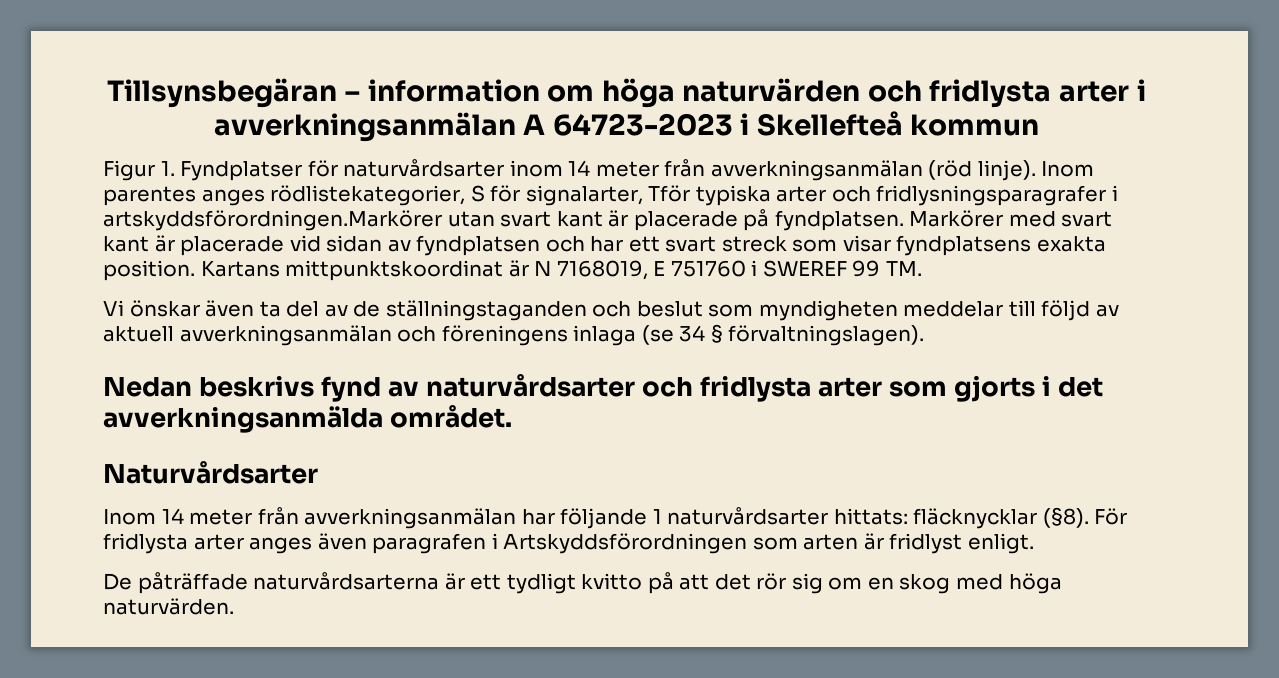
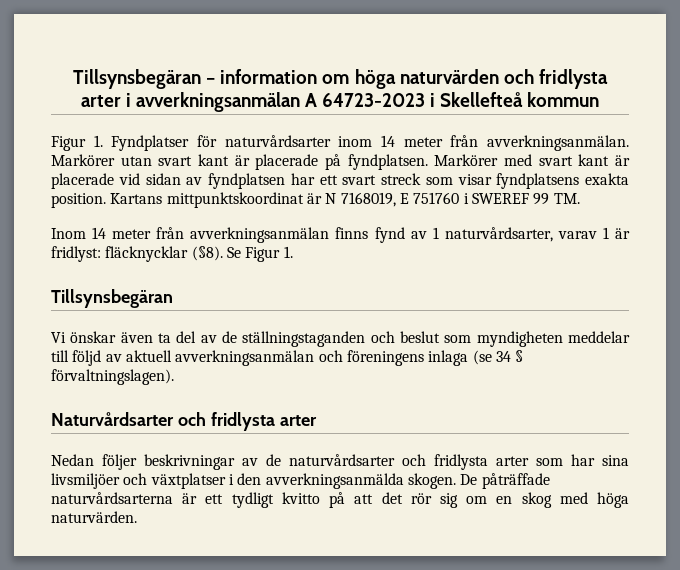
- Figur 1. Fyndplatser för naturvårdsarter inom 14 meter från avverkningsanmälan (röd linje). Inom parentes anges rödlistekategorier, S för signalarter, Tför typiska arter och fridlysningsparagrafer i artskyddsförordningen.Markörer utan svart kant är placerade på fyndplatsen.
+ Figur 1. Fyndplatser för naturvårdsarter inom 14 meter från avverkningsanmälan. Markörer utan svart kant är placerade på fyndplatsen.
- Markörer med svart kant är placerade vid sidan av fyndplatsen och har ett svart streck som visar fyndplatsens exakta position.
+ Markörer med svart kant är placerade vid sidan av fyndplatsen har ett svart streck som visar fyndplatsens exakta position.
+ Inom 14 meter från avverkningsanmälan finns fynd av 1 naturvårdsarter, varav 1 är fridlyst: fläcknycklar (§8). Se Figur 1.
+ Tillsynsbegäran
- Nedan beskrivs fynd av naturvårdsarter och fridlysta arter som gjorts i det avverkningsanmälda området.
- Naturvårdsarter
- Inom 14 meter från avverkningsanmälan har följande 1 naturvårdsarter hittats: fläcknycklar (§8). För fridlysta arter anges även paragrafen i Artskyddsförordningen som arten är fridlyst enligt.
- De påträffade naturvårdsarterna är ett tydligt kvitto på att det rör sig om en skog med höga naturvärden.
+ Naturvårdsarter och fridlysta arter
+ Nedan följer beskrivningar av de naturvårdsarter och fridlysta arter som har sina livsmiljöer och växtplatser i den avverkningsanmälda skogen. De påträffade naturvårdsarterna är ett tydligt kvitto på att det rör sig om en skog med höga naturvärden.

